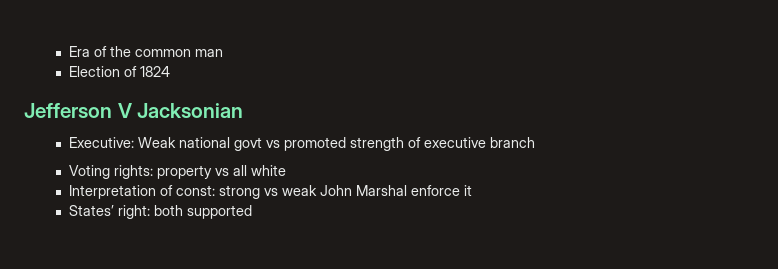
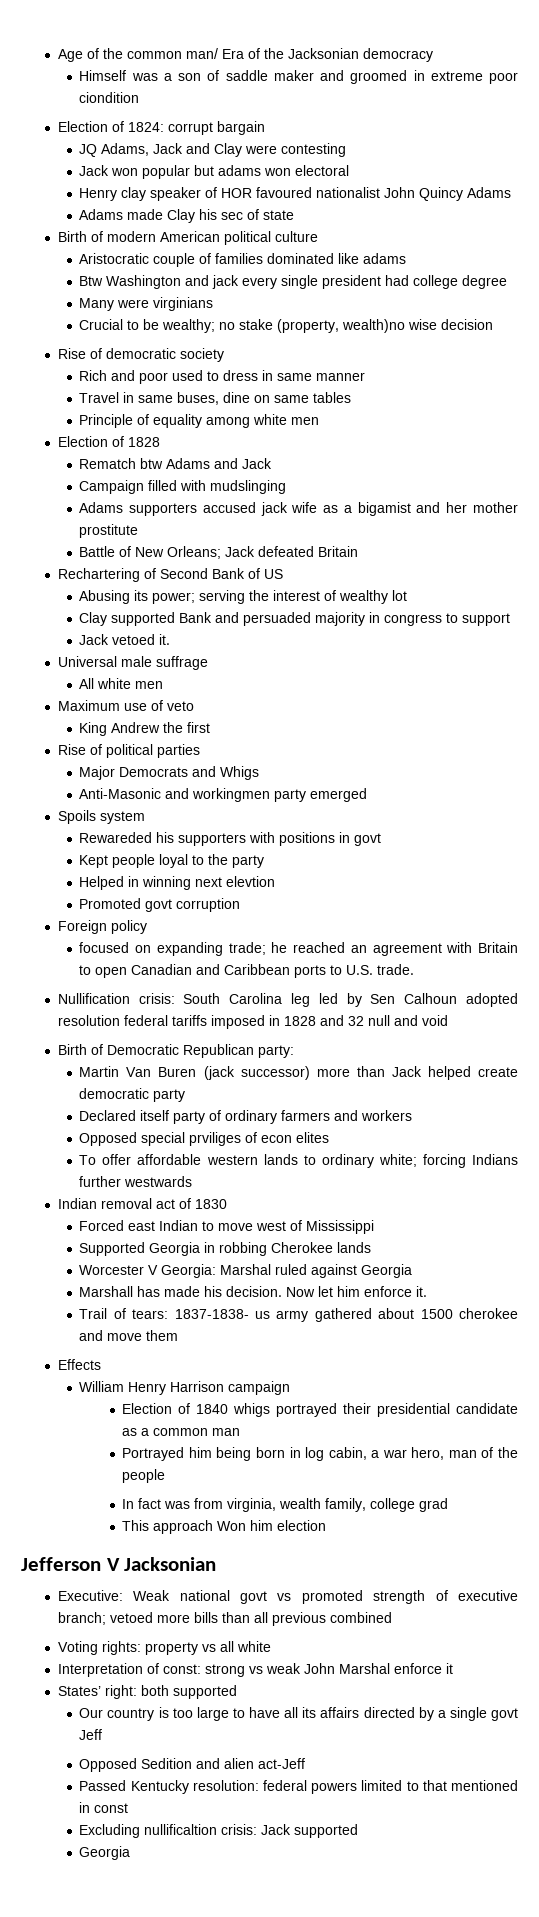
- Era of the common man
- Election of 1824
+ Age of the common man/ Era of the Jacksonian democracy
+ Himself was a son of saddle maker and groomed in extreme poor ciondition
+ Election of 1824: corrupt bargain
+ JQ Adams, Jack and Clay were contesting
+ Jack won popular but adams won electoral
+ Henry clay speaker of HOR favoured nationalist John Quincy Adams
+ Adams made Clay his sec of state
+ Birth of modern American political culture
+ Aristocratic couple of families dominated like adams
+ Btw Washington and jack every single president had college degree
+ Many were virginians
+ Crucial to be wealthy; no stake (property, wealth)no wise decision
+ Rise of democratic society
+ Rich and poor used to dress in same manner
+ Travel in same buses, dine on same tables
+ Principle of equality among white men
+ Election of 1828
+ Rematch btw Adams and Jack
+ Campaign filled with mudslinging
+ Adams supporters accused jack wife as a bigamist and her mother prostitute
+ Battle of New Orleans; Jack defeated Britain
+ Rechartering of Second Bank of US
+ Abusing its power; serving the interest of wealthy lot
+ Clay supported Bank and persuaded majority in congress to support
+ Jack vetoed it.
+ Universal male suffrage
+ All white men
+ Maximum use of veto
+ King Andrew the first
+ Rise of political parties
+ Major Democrats and Whigs
+ Anti-Masonic and workingmen party emerged
+ Spoils system
+ Rewareded his supporters with positions in govt
+ Kept people loyal to the party
+ Helped in winning next elevtion
+ Promoted govt corruption
+ Foreign policy
+ focused on expanding trade; he reached an agreement with Britain to open Canadian and Caribbean ports to U.S. trade.
+ Nullification crisis: South Carolina leg led by Sen Calhoun adopted resolution federal tariffs imposed in 1828 and 32 null and void
+ Birth of Democratic Republican party:
+ Martin Van Buren (jack successor) more than Jack helped create democratic party
+ Declared itself party of ordinary farmers and workers
+ Opposed special prviliges of econ elites
+ To offer affordable western lands to ordinary white; forcing Indians further westwards
+ Indian removal act of 1830
+ Forced east Indian to move west of Mississippi
+ Supported Georgia in robbing Cherokee lands
+ Worcester V Georgia: Marshal ruled against Georgia
+ Marshall has made his decision. Now let him enforce it.
+ Trail of tears: 1837-1838- us army gathered about 1500 cherokee and move them
+ Effects
+ William Henry Harrison campaign
+ Election of 1840 whigs portrayed their presidential candidate as a common man
+ Portrayed him being born in log cabin, a war hero, man of the people
+ In fact was from virginia, wealth family, college grad
+ This approach Won him election
- Executive: Weak national govt vs promoted strength of executive branch
+ Executive: Weak national govt vs promoted strength of executive branch; vetoed more bills than all previous combined
+ Our country is too large to have all its affairs directed by a single govt Jeff
+ Opposed Sedition and alien act-Jeff
+ Passed Kentucky resolution: federal powers limited to that mentioned in const
+ Excluding nullificaltion crisis: Jack supported
+ Georgia

